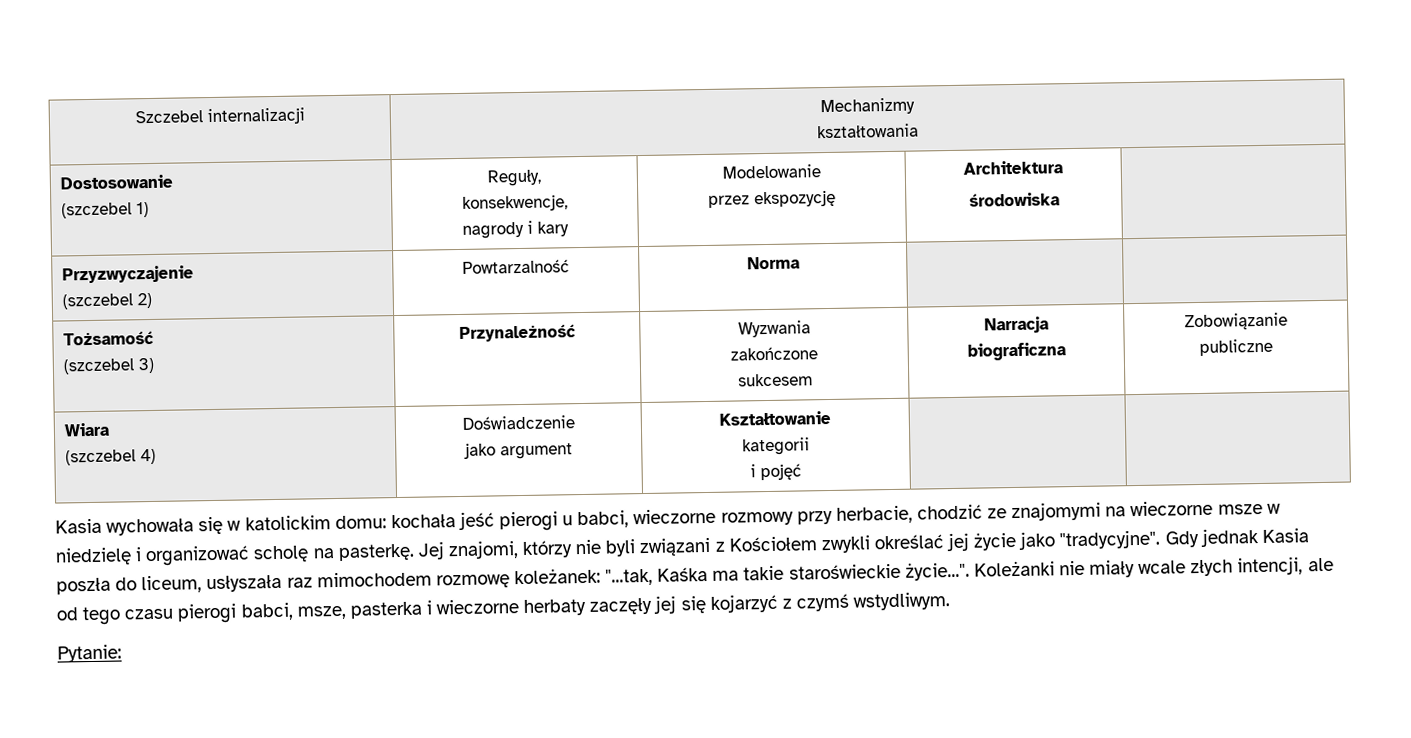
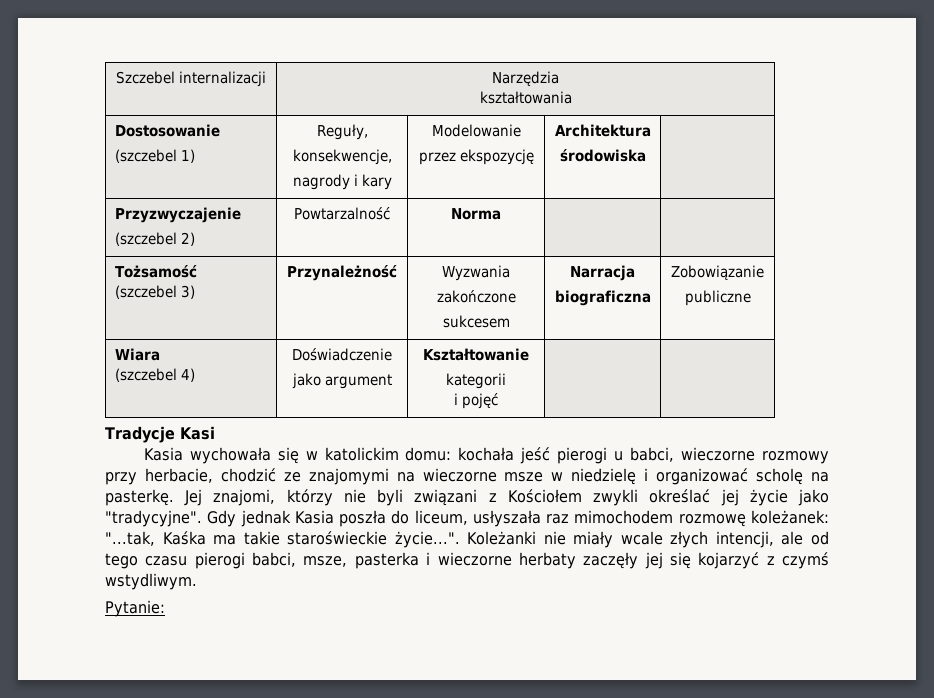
- Szczebel internalizacji | Mechanizmy
+ Szczebel internalizacji | Narzędzia
+ Tradycje Kasi

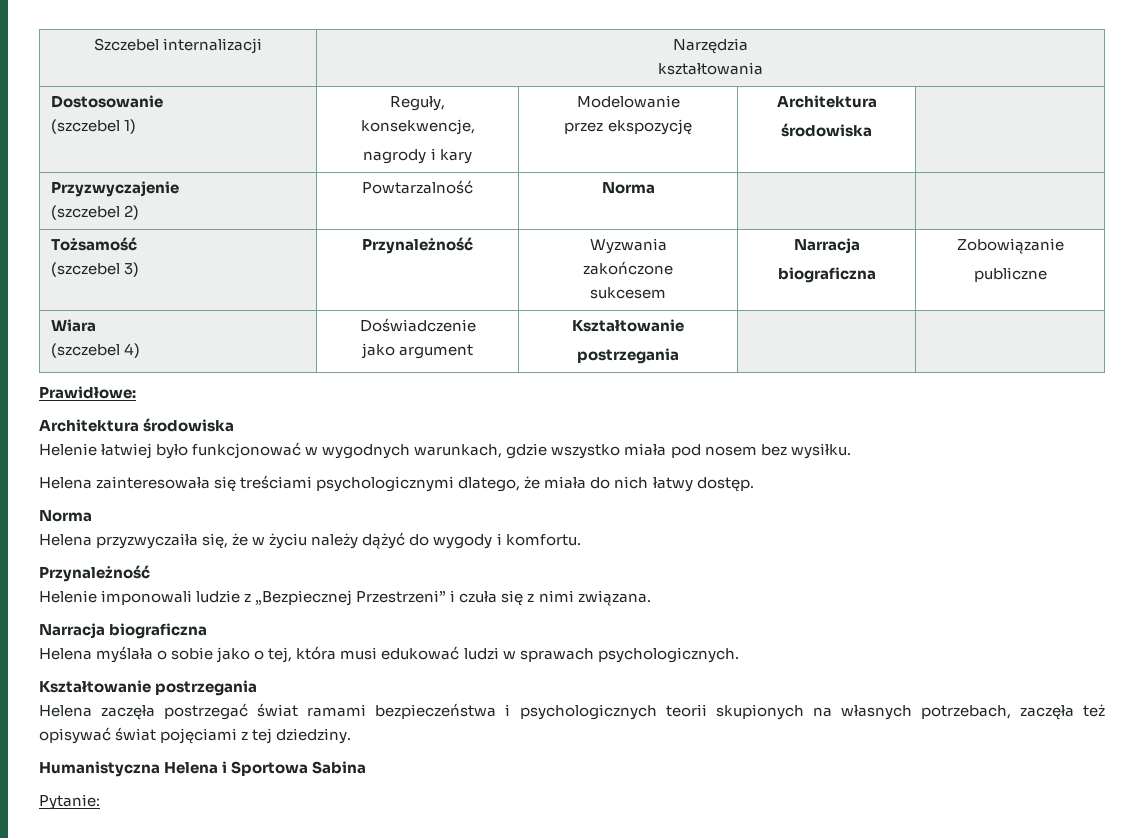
  Wiara
  (szczebel 4) | Doświadczenie
  jako argument | Kształtowanie
- kategorii
- i pojęć | |
- Tradycje Kasi
- Kasia wychowała się w katolickim domu: kochała jeść pierogi u babci, wieczorne rozmowy przy herbacie, chodzić ze znajomymi na wieczorne msze w niedzielę i organizować scholę na pasterkę. Jej znajomi, którzy nie byli związani z Kościołem zwykli określać jej życie jako "tradycyjne". Gdy jednak Kasia poszła do liceum, usłyszała raz mimochodem rozmowę koleżanek: "...tak, Kaśka ma takie staroświeckie życie...". Koleżanki nie miały wcale złych intencji, ale od tego czasu pierogi babci, msze, pasterka i wieczorne herbaty zaczęły jej się kojarzyć z czymś wstydliwym.
+ postrzegania | |
+ Prawidłowe:
+ Architektura środowiska
+ Helenie łatwiej było funkcjonować w wygodnych warunkach, gdzie wszystko miała pod nosem bez wysiłku.
+ Helena zainteresowała się treściami psychologicznymi dlatego, że miała do nich łatwy dostęp.
+ Norma
+ Helena przyzwyczaiła się, że w życiu należy dążyć do wygody i komfortu.
+ Przynależność
+ Helenie imponowali ludzie z „Bezpiecznej Przestrzeni” i czuła się z nimi związana.
+ Narracja biograficzna
+ Helena myślała o sobie jako o tej, która musi edukować ludzi w sprawach psychologicznych.
+ Kształtowanie postrzegania
+ Helena zaczęła postrzegać świat ramami bezpieczeństwa i psychologicznych teorii skupionych na własnych potrzebach, zaczęła też opisywać świat pojęciami z tej dziedziny.
+ Humanistyczna Helena i Sportowa Sabina

